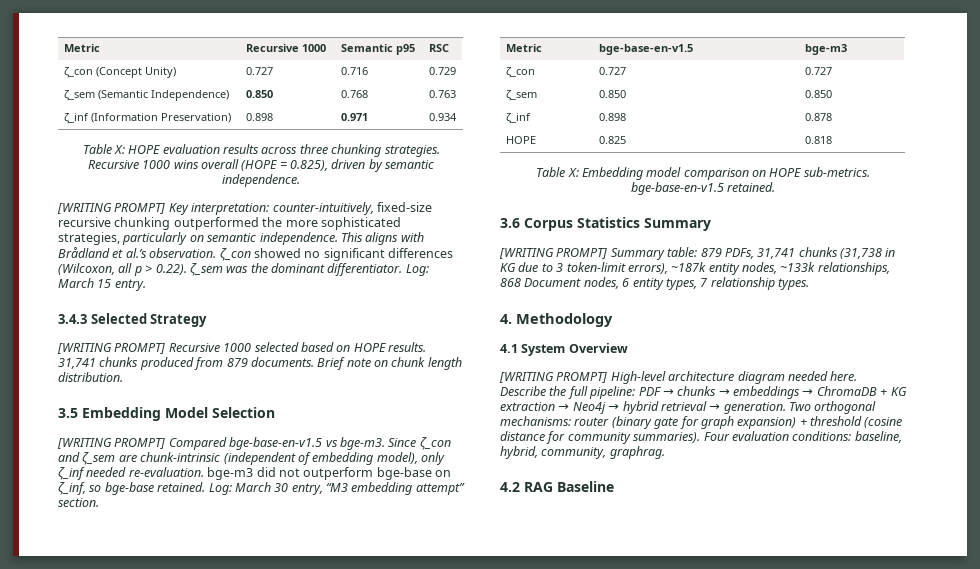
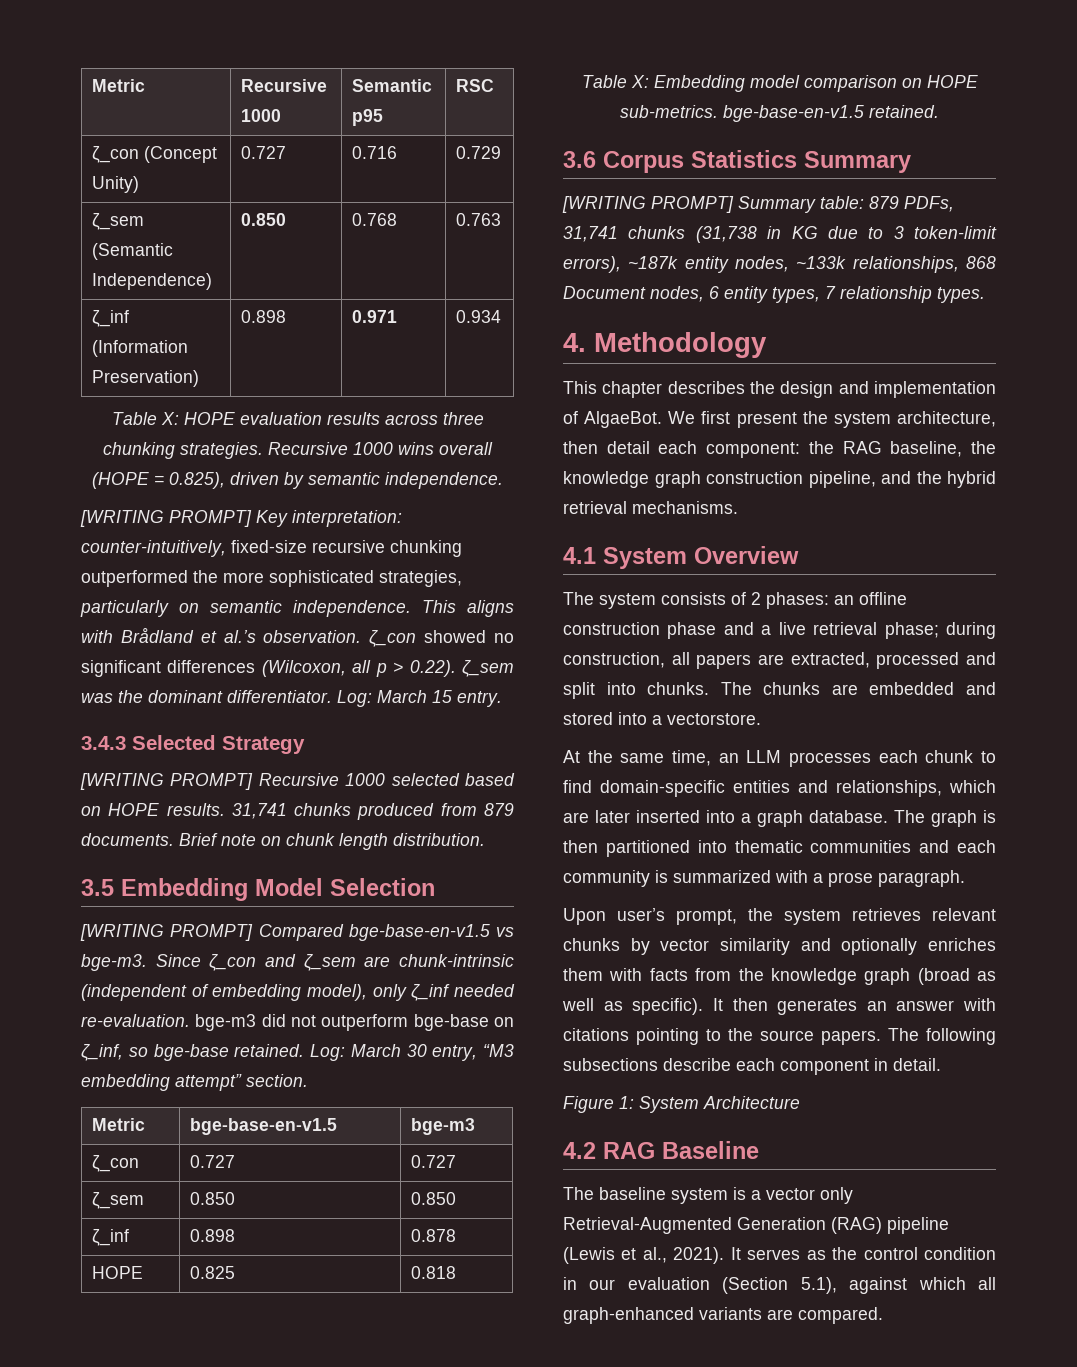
+ This chapter describes the design and implementation of AlgaeBot. We first present the system architecture, then detail each component: the RAG baseline, the knowledge graph construction pipeline, and the hybrid retrieval mechanisms.
  4.1 System Overview
- [WRITING PROMPT] High-level architecture diagram needed here. Describe the full pipeline: PDF → chunks → embeddings → ChromaDB + KG extraction → Neo4j → hybrid retrieval → generation. Two orthogonal mechanisms: router (binary gate for graph expansion) + threshold (cosine distance for community summaries). Four evaluation conditions: baseline, hybrid, community, graphrag.
+ The system consists of 2 phases: an offline construction phase and a live retrieval phase; during construction, all papers are extracted, processed and split into chunks. The chunks are embedded and stored into a vectorstore.
+ At the same time, an LLM processes each chunk to find domain-specific entities and relationships, which are later inserted into a graph database. The graph is then partitioned into thematic communities and each community is summarized with a prose paragraph.
+ Upon user’s prompt, the system retrieves relevant chunks by vector similarity and optionally enriches them with facts from the knowledge graph (broad as well as specific). It then generates an answer with citations pointing to the source papers. The following subsections describe each component in detail.
+ Figure 1: System Architecture
  4.2 RAG Baseline
+ The baseline system is a vector only Retrieval-Augmented Generation (RAG) pipeline (Lewis et al., 2021). It serves as the control condition in our evaluation (Section 5.1), against which all graph-enhanced variants are compared.

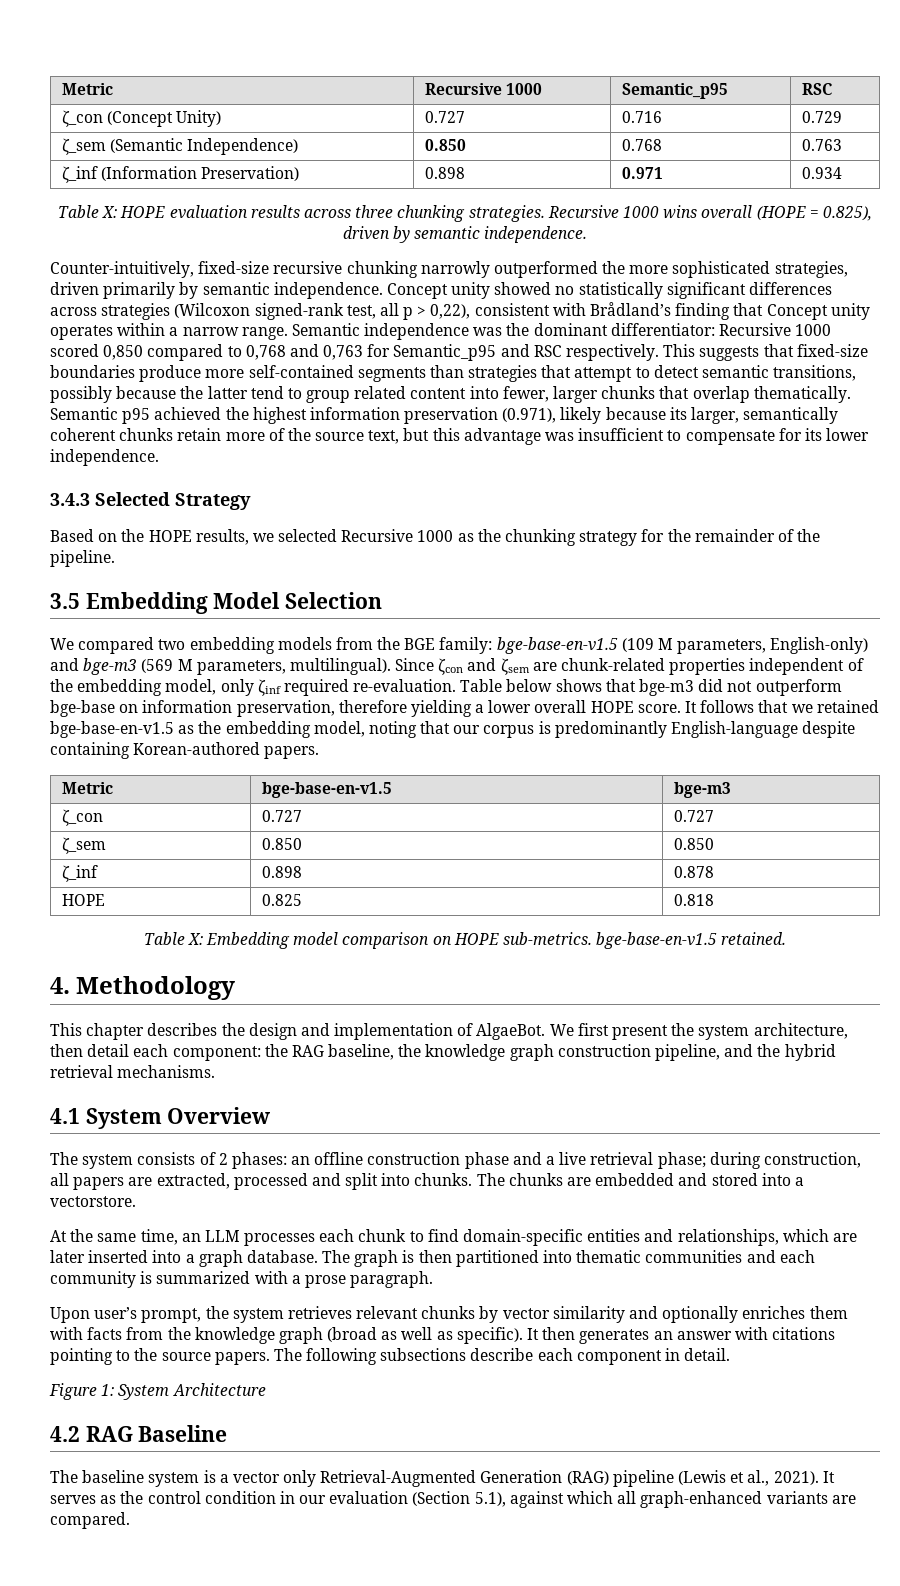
- Metric | Recursive 1000 | Semantic p95 | RSC
+ Metric | Recursive 1000 | Semantic_p95 | RSC
- [WRITING PROMPT] Key interpretation: counter-intuitively, fixed-size recursive chunking outperformed the more sophisticated strategies, particularly on semantic independence. This aligns with Brådland et al.’s observation. ζ_con showed no significant differences (Wilcoxon, all p > 0.22). ζ_sem was the dominant differentiator. Log: March 15 entry.
+ Counter-intuitively, fixed-size recursive chunking narrowly outperformed the more sophisticated strategies, driven primarily by semantic independence. Concept unity showed no statistically significant differences across strategies (Wilcoxon signed-rank test, all p > 0,22), consistent with Brådland’s finding that Concept unity operates within a narrow range. Semantic independence was the dominant differentiator: Recursive 1000 scored 0,850 compared to 0,768 and 0,763 for Semantic_p95 and RSC respectively. This suggests that fixed-size boundaries produce more self-contained segments than strategies that attempt to detect semantic transitions, possibly because the latter tend to group related content into fewer, larger chunks that overlap thematically. Semantic p95 achieved the highest information preservation (0.971), likely because its larger, semantically coherent chunks retain more of the source text, but this advantage was insufficient to compensate for its lower independence.
  3.4.3 Selected Strategy
- [WRITING PROMPT] Recursive 1000 selected based on HOPE results. 31,741 chunks produced from 879 documents. Brief note on chunk length distribution.
+ Based on the HOPE results, we selected Recursive 1000 as the chunking strategy for the remainder of the pipeline.
  3.5 Embedding Model Selection
- [WRITING PROMPT] Compared bge-base-en-v1.5 vs bge-m3. Since ζ_con and ζ_sem are chunk-intrinsic (independent of embedding model), only ζ_inf needed re-evaluation. bge-m3 did not outperform bge-base on ζ_inf, so bge-base retained. Log: March 30 entry, “M3 embedding attempt” section.
+ We compared two embedding models from the BGE family: bge-base-en-v1.5 (109 M parameters, English-only) and bge-m3 (569 M parameters, multilingual). Since ζcon and ζsem are chunk-related properties independent of the embedding model, only ζinf required re-evaluation. Table below shows that bge-m3 did not outperform bge-base on information preservation, therefore yielding a lower overall HOPE score. It follows that we retained bge-base-en-v1.5 as the embedding model, noting that our corpus is predominantly English-language despite containing Korean-authored papers.
- 3.6 Corpus Statistics Summary
- [WRITING PROMPT] Summary table: 879 PDFs, 31,741 chunks (31,738 in KG due to 3 token-limit errors), ~187k entity nodes, ~133k relationships, 868 Document nodes, 6 entity types, 7 relationship types.

